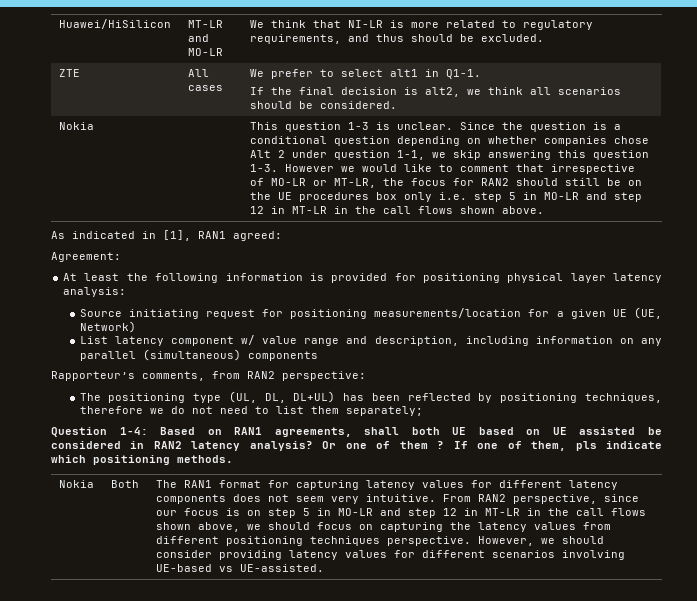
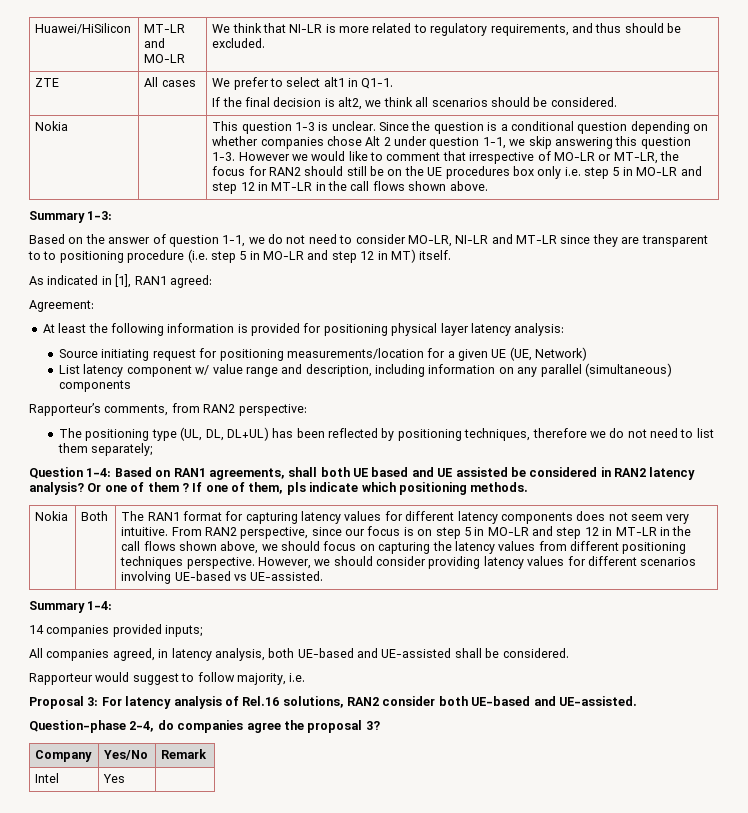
+ Summary 1-3:
+ Based on the answer of question 1-1, we do not need to consider MO-LR, NI-LR and MT-LR since they are transparent to to positioning procedure (i.e. step 5 in MO-LR and step 12 in MT) itself.
- Question 1-4: Based on RAN1 agreements, shall both UE based on UE assisted be considered in RAN2 latency analysis?
+ Question 1-4: Based on RAN1 agreements, shall both UE based and UE assisted be considered in RAN2 latency analysis?
+ Summary 1-4:
+ 14 companies provided inputs;
+ All companies agreed, in latency analysis, both UE-based and UE-assisted shall be considered.
+ Rapporteur would suggest to follow majority, i.e.
+ Proposal 3: For latency analysis of Rel.16 solutions, RAN2 consider both UE-based and UE-assisted.
+ Question-phase 2-4, do companies agree the proposal 3?
+ Company | Yes/No | Remark
+ Intel | Yes |

